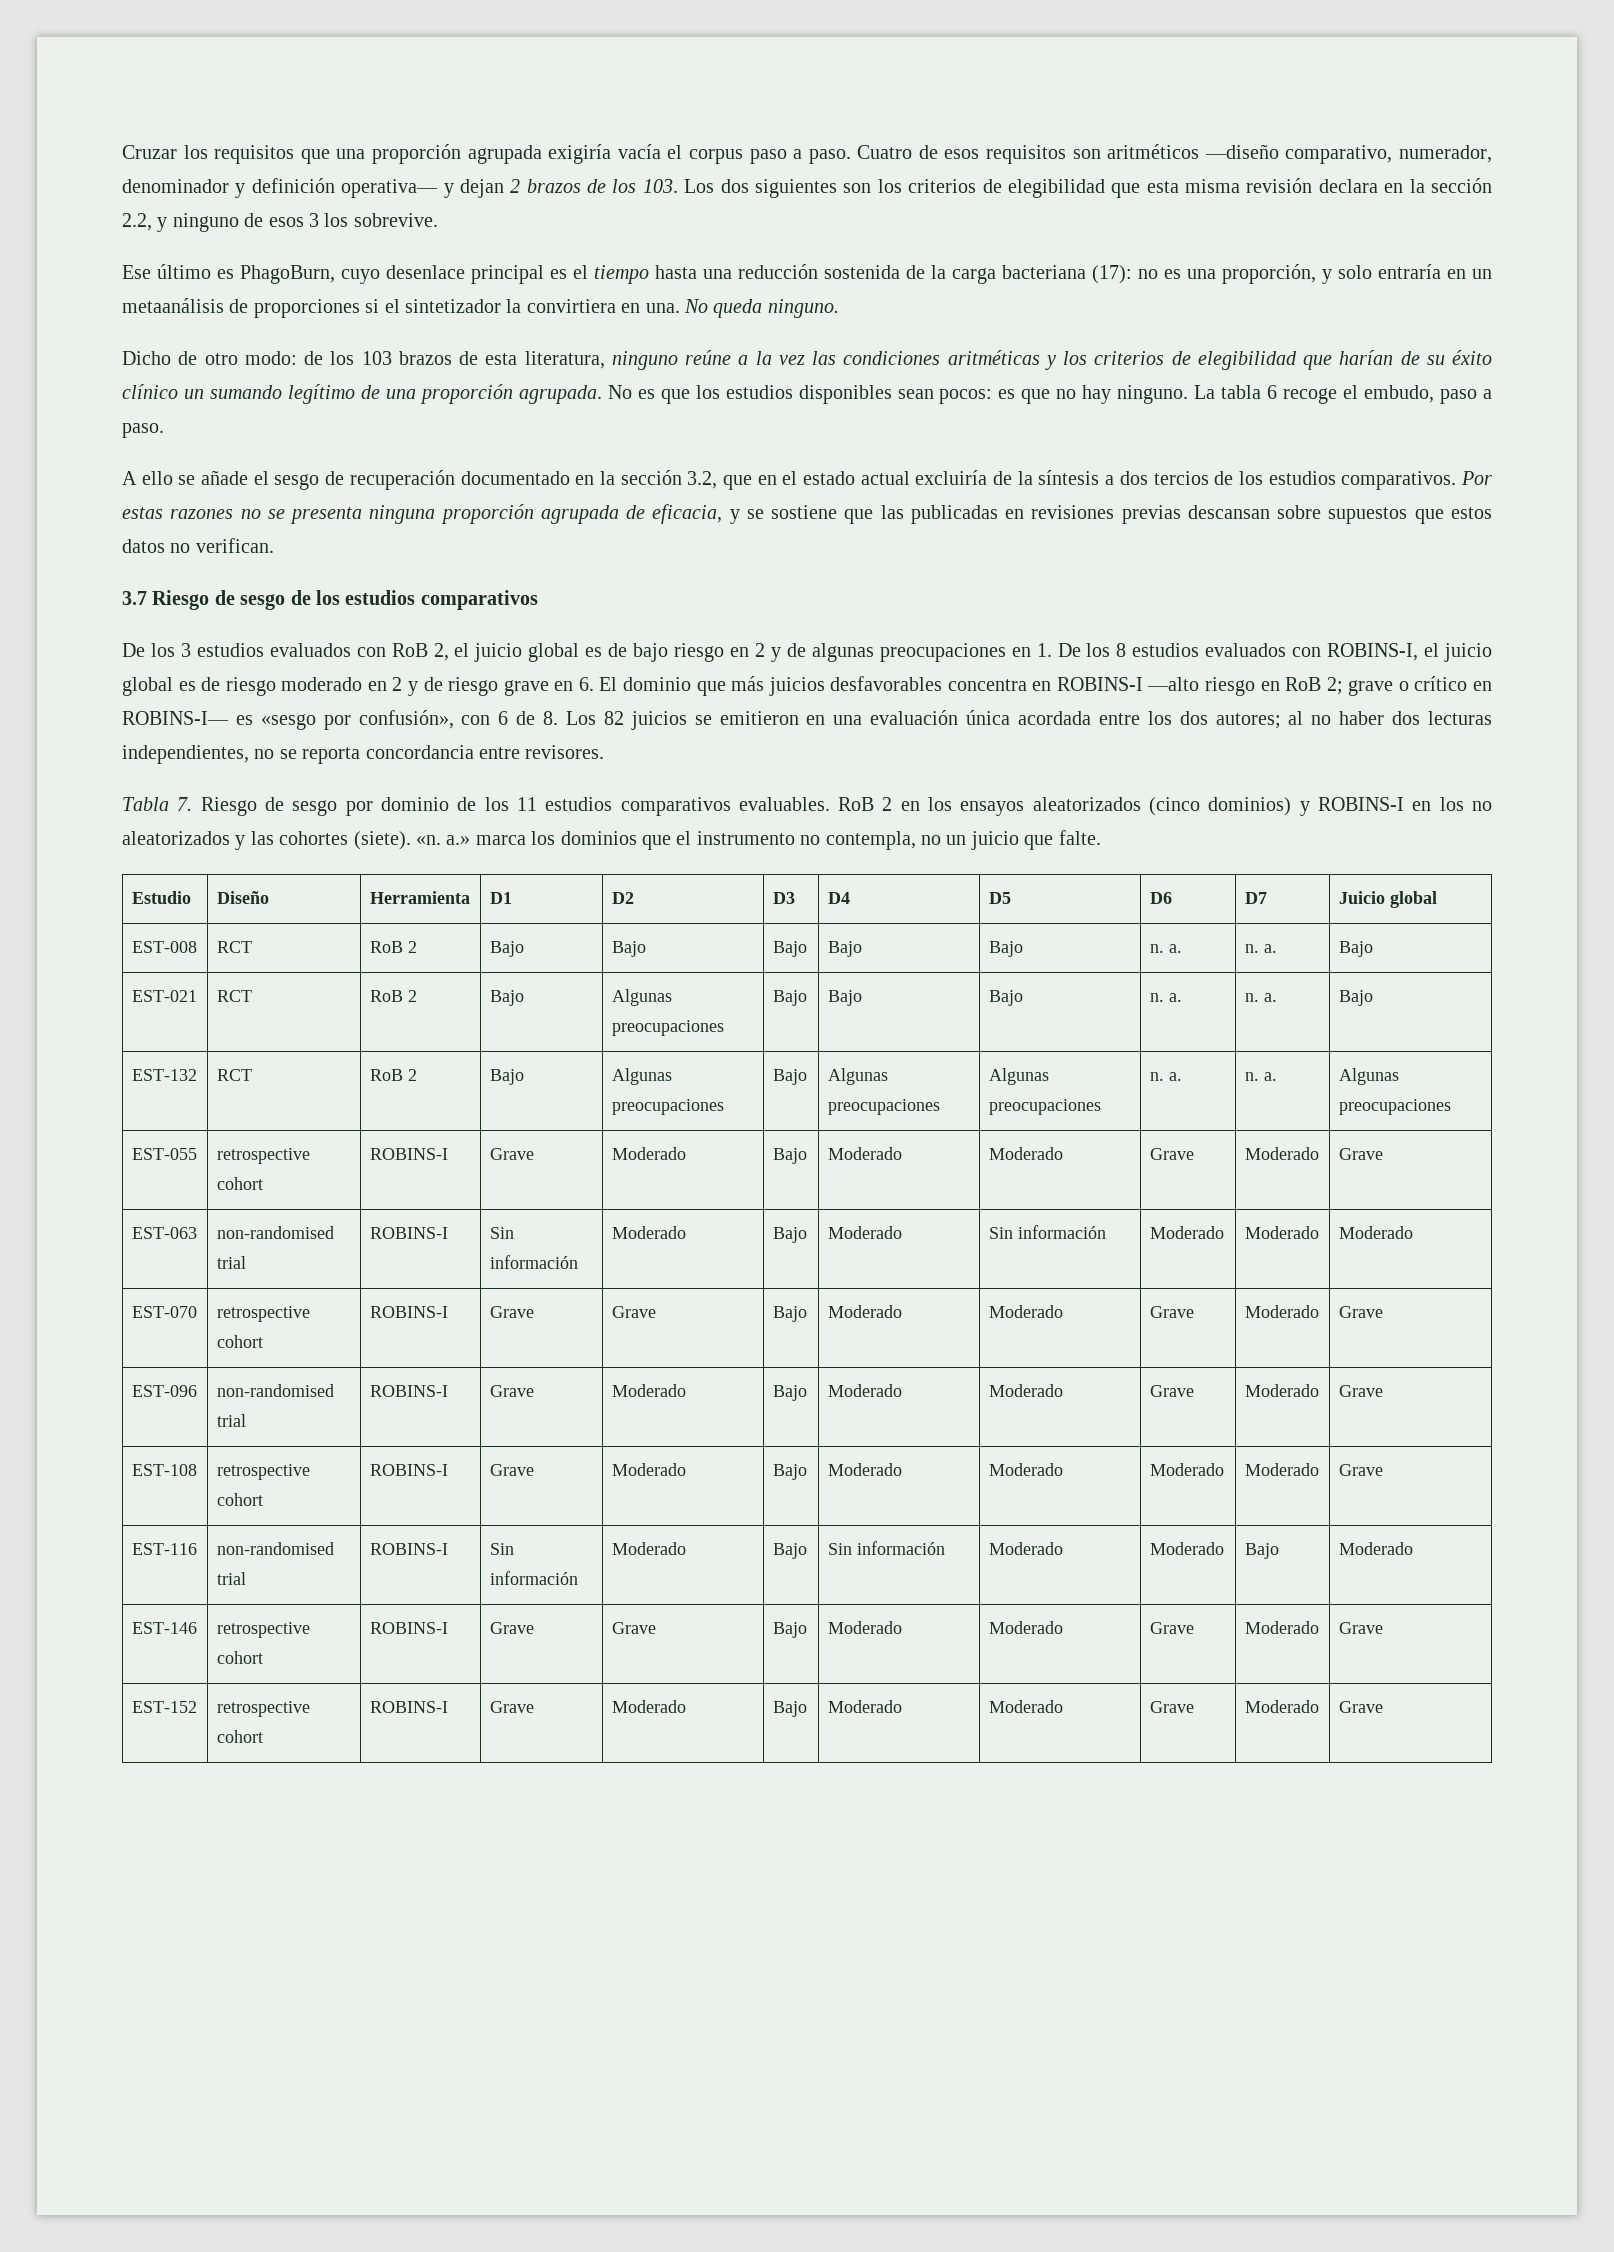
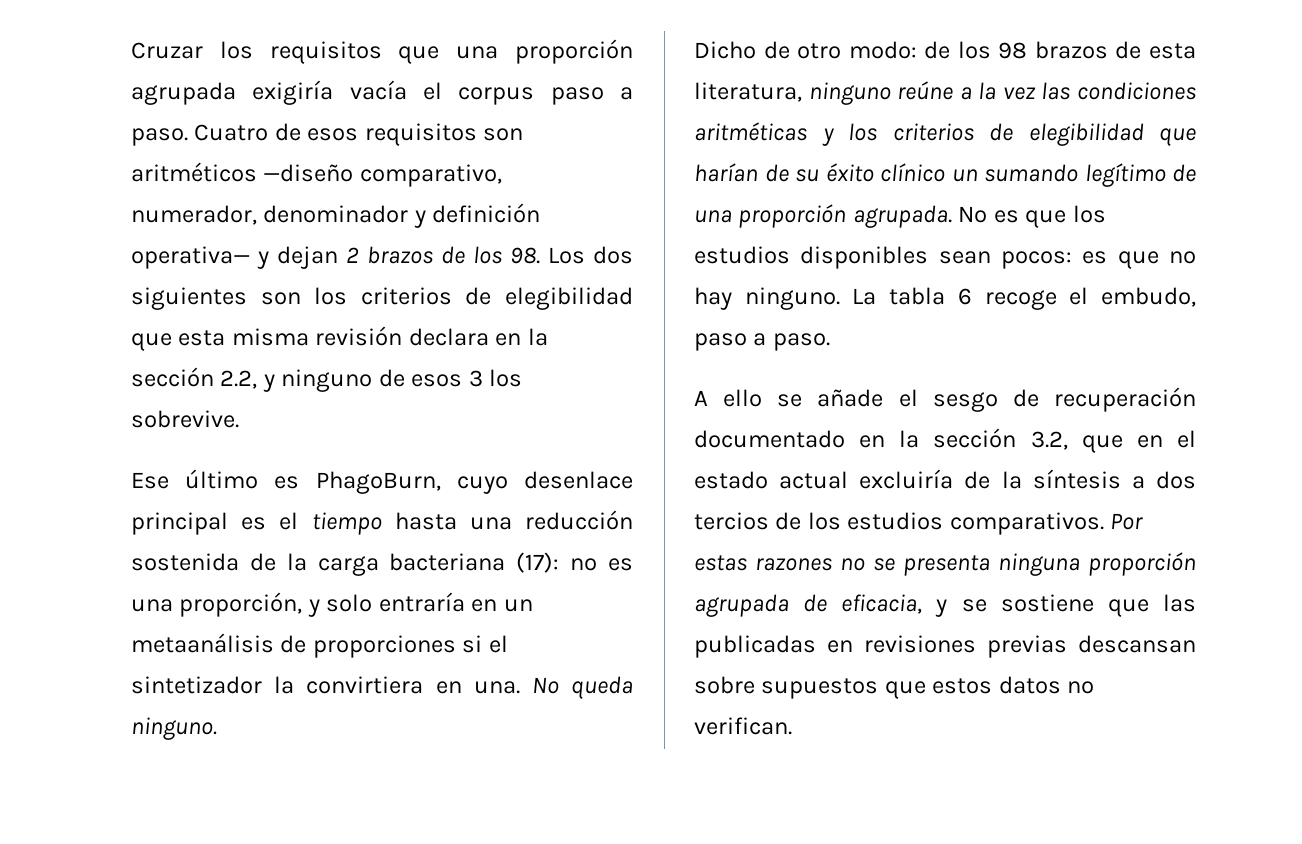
- Cuatro de esos requisitos son aritméticos —diseño comparativo, numerador, denominador y definición operativa— y dejan 2 brazos de los 103. Los dos siguientes son los criterios de elegibilidad que esta misma revisión declara en la sección 2.2, y ninguno de esos 3 los sobrevive.
+ Cuatro de esos requisitos son aritméticos —diseño comparativo, numerador, denominador y definición operativa— y dejan 2 brazos de los 98. Los dos siguientes son los criterios de elegibilidad que esta misma revisión declara en la sección 2.2, y ninguno de esos 3 los sobrevive.
- Dicho de otro modo: de los 103 brazos de esta literatura, ninguno reúne a la vez las condiciones aritméticas y los criterios de elegibilidad que harían de su éxito clínico un sumando legítimo de una proporción agrupada.
+ Dicho de otro modo: de los 98 brazos de esta literatura, ninguno reúne a la vez las condiciones aritméticas y los criterios de elegibilidad que harían de su éxito clínico un sumando legítimo de una proporción agrupada.
- 3.7 Riesgo de sesgo de los estudios comparativos
- De los 3 estudios evaluados con RoB 2, el juicio global es de bajo riesgo en 2 y de algunas preocupaciones en 1. De los 8 estudios evaluados con ROBINS-I, el juicio global es de riesgo moderado en 2 y de riesgo grave en 6. El dominio que más juicios desfavorables concentra en ROBINS-I —alto riesgo en RoB 2; grave o crítico en ROBINS-I— es «sesgo por confusión», con 6 de 8. Los 82 juicios se emitieron en una evaluación única acordada entre los dos autores; al no haber dos lecturas independientes, no se reporta concordancia entre revisores.
- Tabla 7. Riesgo de sesgo por dominio de los 11 estudios comparativos evaluables. RoB 2 en los ensayos aleatorizados (cinco dominios) y ROBINS-I en los no aleatorizados y las cohortes (siete). «n. a.» marca los dominios que el instrumento no contempla, no un juicio que falte.
- Estudio | Diseño | Herramienta | D1 | D2 | D3 | D4 | D5 | D6 | D7 | Juicio global
- EST-008 | RCT | RoB 2 | Bajo | Bajo | Bajo | Bajo | Bajo | n. a. | n. a. | Bajo
- EST-021 | RCT | RoB 2 | Bajo | Algunas preocupaciones | Bajo | Bajo | Bajo | n. a. | n. a. | Bajo
- EST-132 | RCT | RoB 2 | Bajo | Algunas preocupaciones | Bajo | Algunas preocupaciones | Algunas preocupaciones | n. a. | n. a. | Algunas preocupaciones
- EST-055 | retrospective cohort | ROBINS-I | Grave | Moderado | Bajo | Moderado | Moderado | Grave | Moderado | Grave
- EST-063 | non-randomised trial | ROBINS-I | Sin información | Moderado | Bajo | Moderado | Sin información | Moderado | Moderado | Moderado
- EST-070 | retrospective cohort | ROBINS-I | Grave | Grave | Bajo | Moderado | Moderado | Grave | Moderado | Grave
- EST-096 | non-randomised trial | ROBINS-I | Grave | Moderado | Bajo | Moderado | Moderado | Grave | Moderado | Grave
- EST-108 | retrospective cohort | ROBINS-I | Grave | Moderado | Bajo | Moderado | Moderado | Moderado | Moderado | Grave
- EST-116 | non-randomised trial | ROBINS-I | Sin información | Moderado | Bajo | Sin información | Moderado | Moderado | Bajo | Moderado
- EST-146 | retrospective cohort | ROBINS-I | Grave | Grave | Bajo | Moderado | Moderado | Grave | Moderado | Grave
- EST-152 | retrospective cohort | ROBINS-I | Grave | Moderado | Bajo | Moderado | Moderado | Grave | Moderado | Grave

